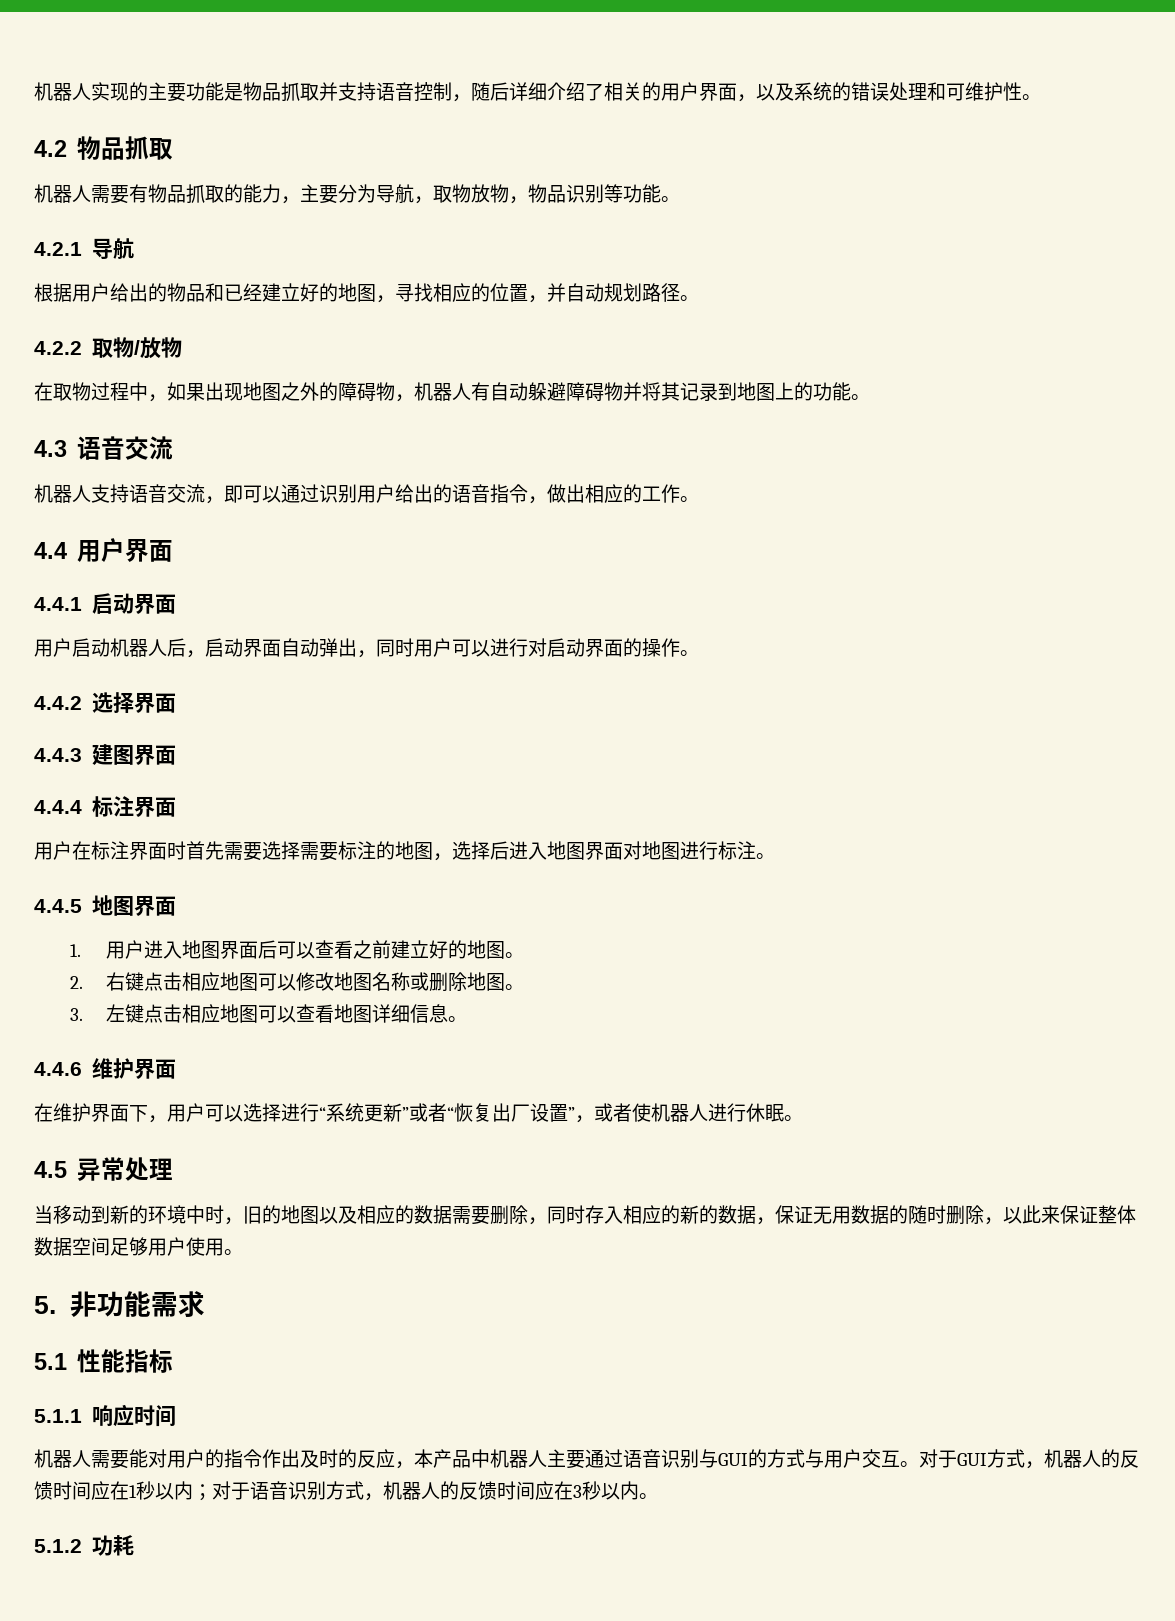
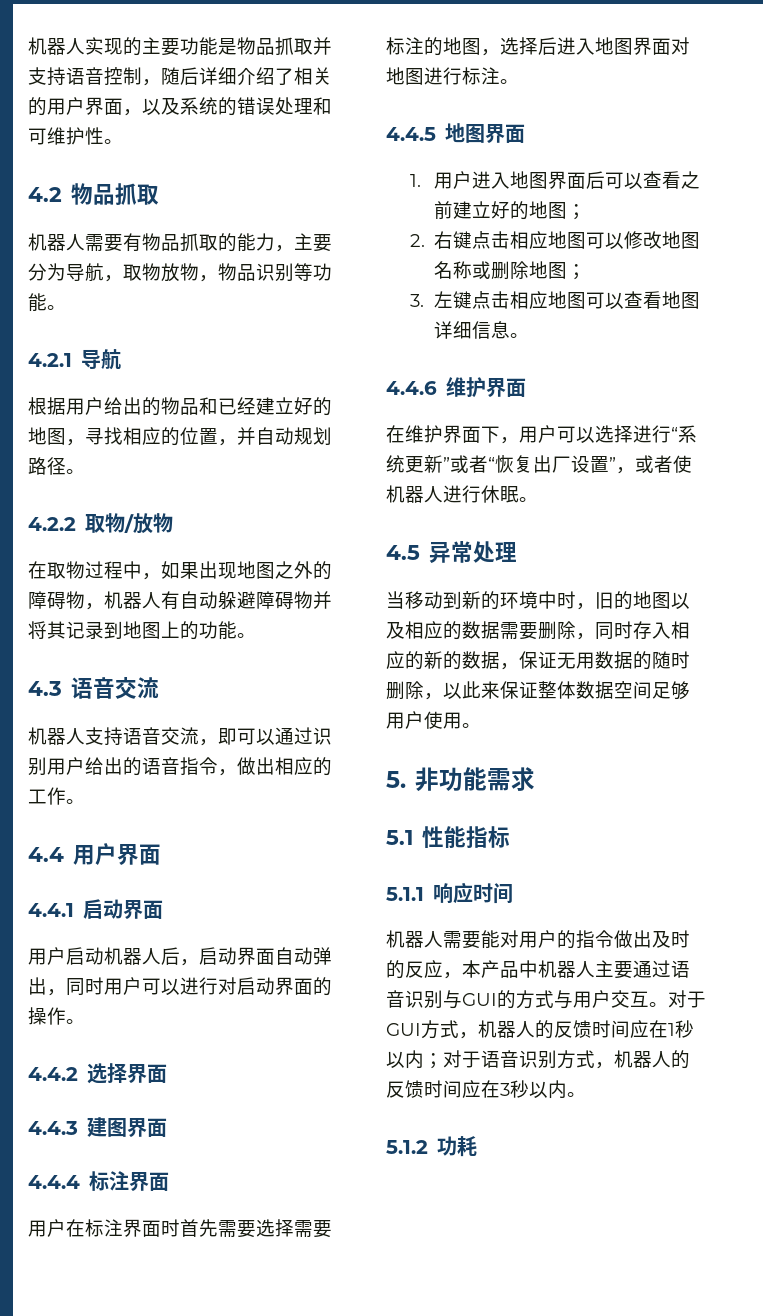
- 1.用户进入地图界面后可以查看之前建立好的地图。
+ 1.用户进入地图界面后可以查看之前建立好的地图；
- 2.右键点击相应地图可以修改地图名称或删除地图。
+ 2.右键点击相应地图可以修改地图名称或删除地图；
- 机器人需要能对用户的指令作出及时的反应，本产品中机器人主要通过语音识别与GUI的方式与用户交互。
+ 机器人需要能对用户的指令做出及时的反应，本产品中机器人主要通过语音识别与GUI的方式与用户交互。

